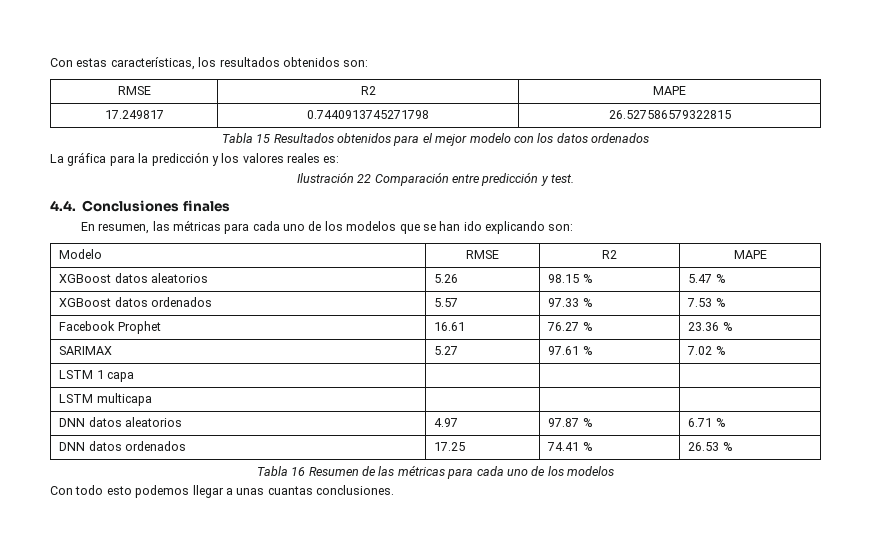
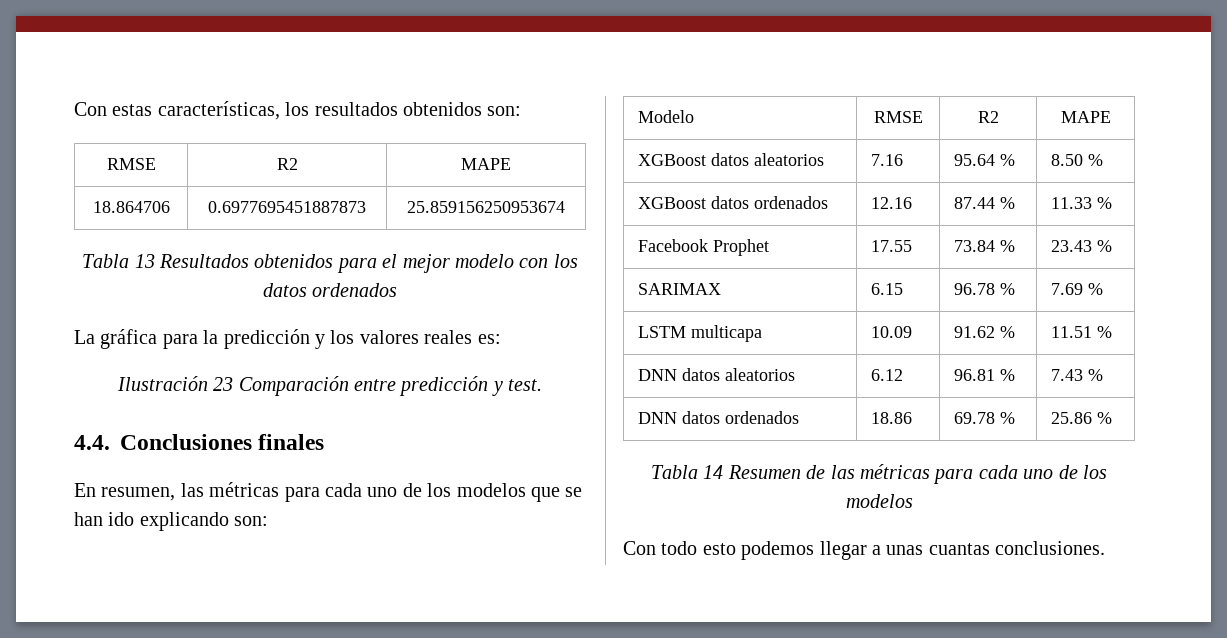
- 17.249817 | 0.7440913745271798 | 26.527586579322815
- Tabla 15 Resultados obtenidos para el mejor modelo con los datos ordenados
+ 18.864706 | 0.6977695451887873 | 25.859156250953674
+ Tabla 13 Resultados obtenidos para el mejor modelo con los datos ordenados
- Ilustración 22 Comparación entre predicción y test.
+ Ilustración 23 Comparación entre predicción y test.
- XGBoost datos aleatorios | 5.26 | 98.15 % | 5.47 %
+ XGBoost datos aleatorios | 7.16 | 95.64 % | 8.50 %
- XGBoost datos ordenados | 5.57 | 97.33 % | 7.53 %
+ XGBoost datos ordenados | 12.16 | 87.44 % | 11.33 %
- Facebook Prophet | 16.61 | 76.27 % | 23.36 %
+ Facebook Prophet | 17.55 | 73.84 % | 23.43 %
- SARIMAX | 5.27 | 97.61 % | 7.02 %
- LSTM 1 capa | | |
+ SARIMAX | 6.15 | 96.78 % | 7.69 %
- LSTM multicapa | | |
+ LSTM multicapa | 10.09 | 91.62 % | 11.51 %
- DNN datos aleatorios | 4.97 | 97.87 % | 6.71 %
+ DNN datos aleatorios | 6.12 | 96.81 % | 7.43 %
- DNN datos ordenados | 17.25 | 74.41 % | 26.53 %
+ DNN datos ordenados | 18.86 | 69.78 % | 25.86 %
- Tabla 16 Resumen de las métricas para cada uno de los modelos
+ Tabla 14 Resumen de las métricas para cada uno de los modelos

